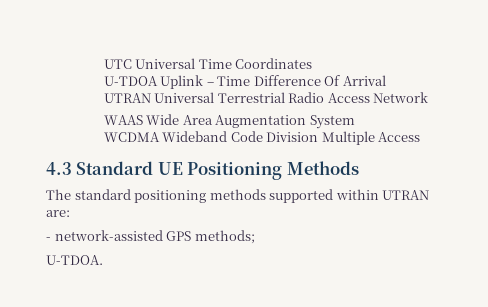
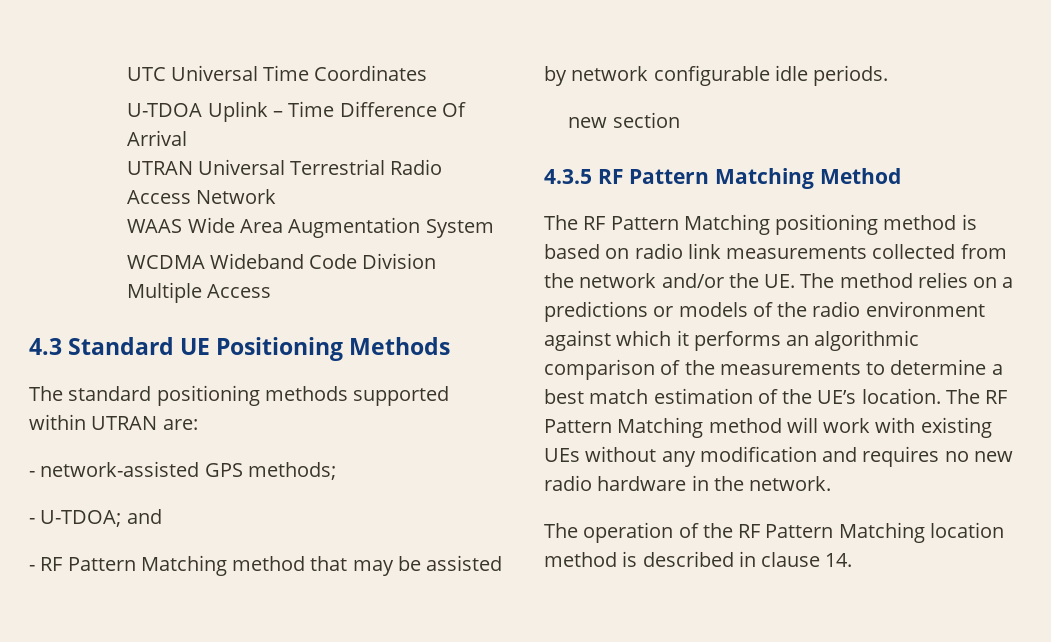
- U-TDOA.
+ - U-TDOA; and
+ - RF Pattern Matching method that may be assisted by network configurable idle periods.
+ new section
+ 4.3.5 RF Pattern Matching Method
+ The RF Pattern Matching positioning method is based on radio link measurements collected from the network and/or the UE. The method relies on a predictions or models of the radio environment against which it performs an algorithmic comparison of the measurements to determine a best match estimation of the UE’s location. The RF Pattern Matching method will work with existing UEs without any modification and requires no new radio hardware in the network.
+ The operation of the RF Pattern Matching location method is described in clause 14.

